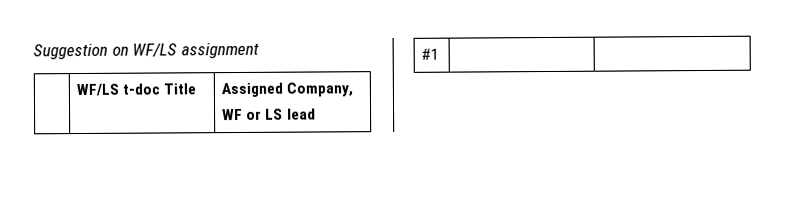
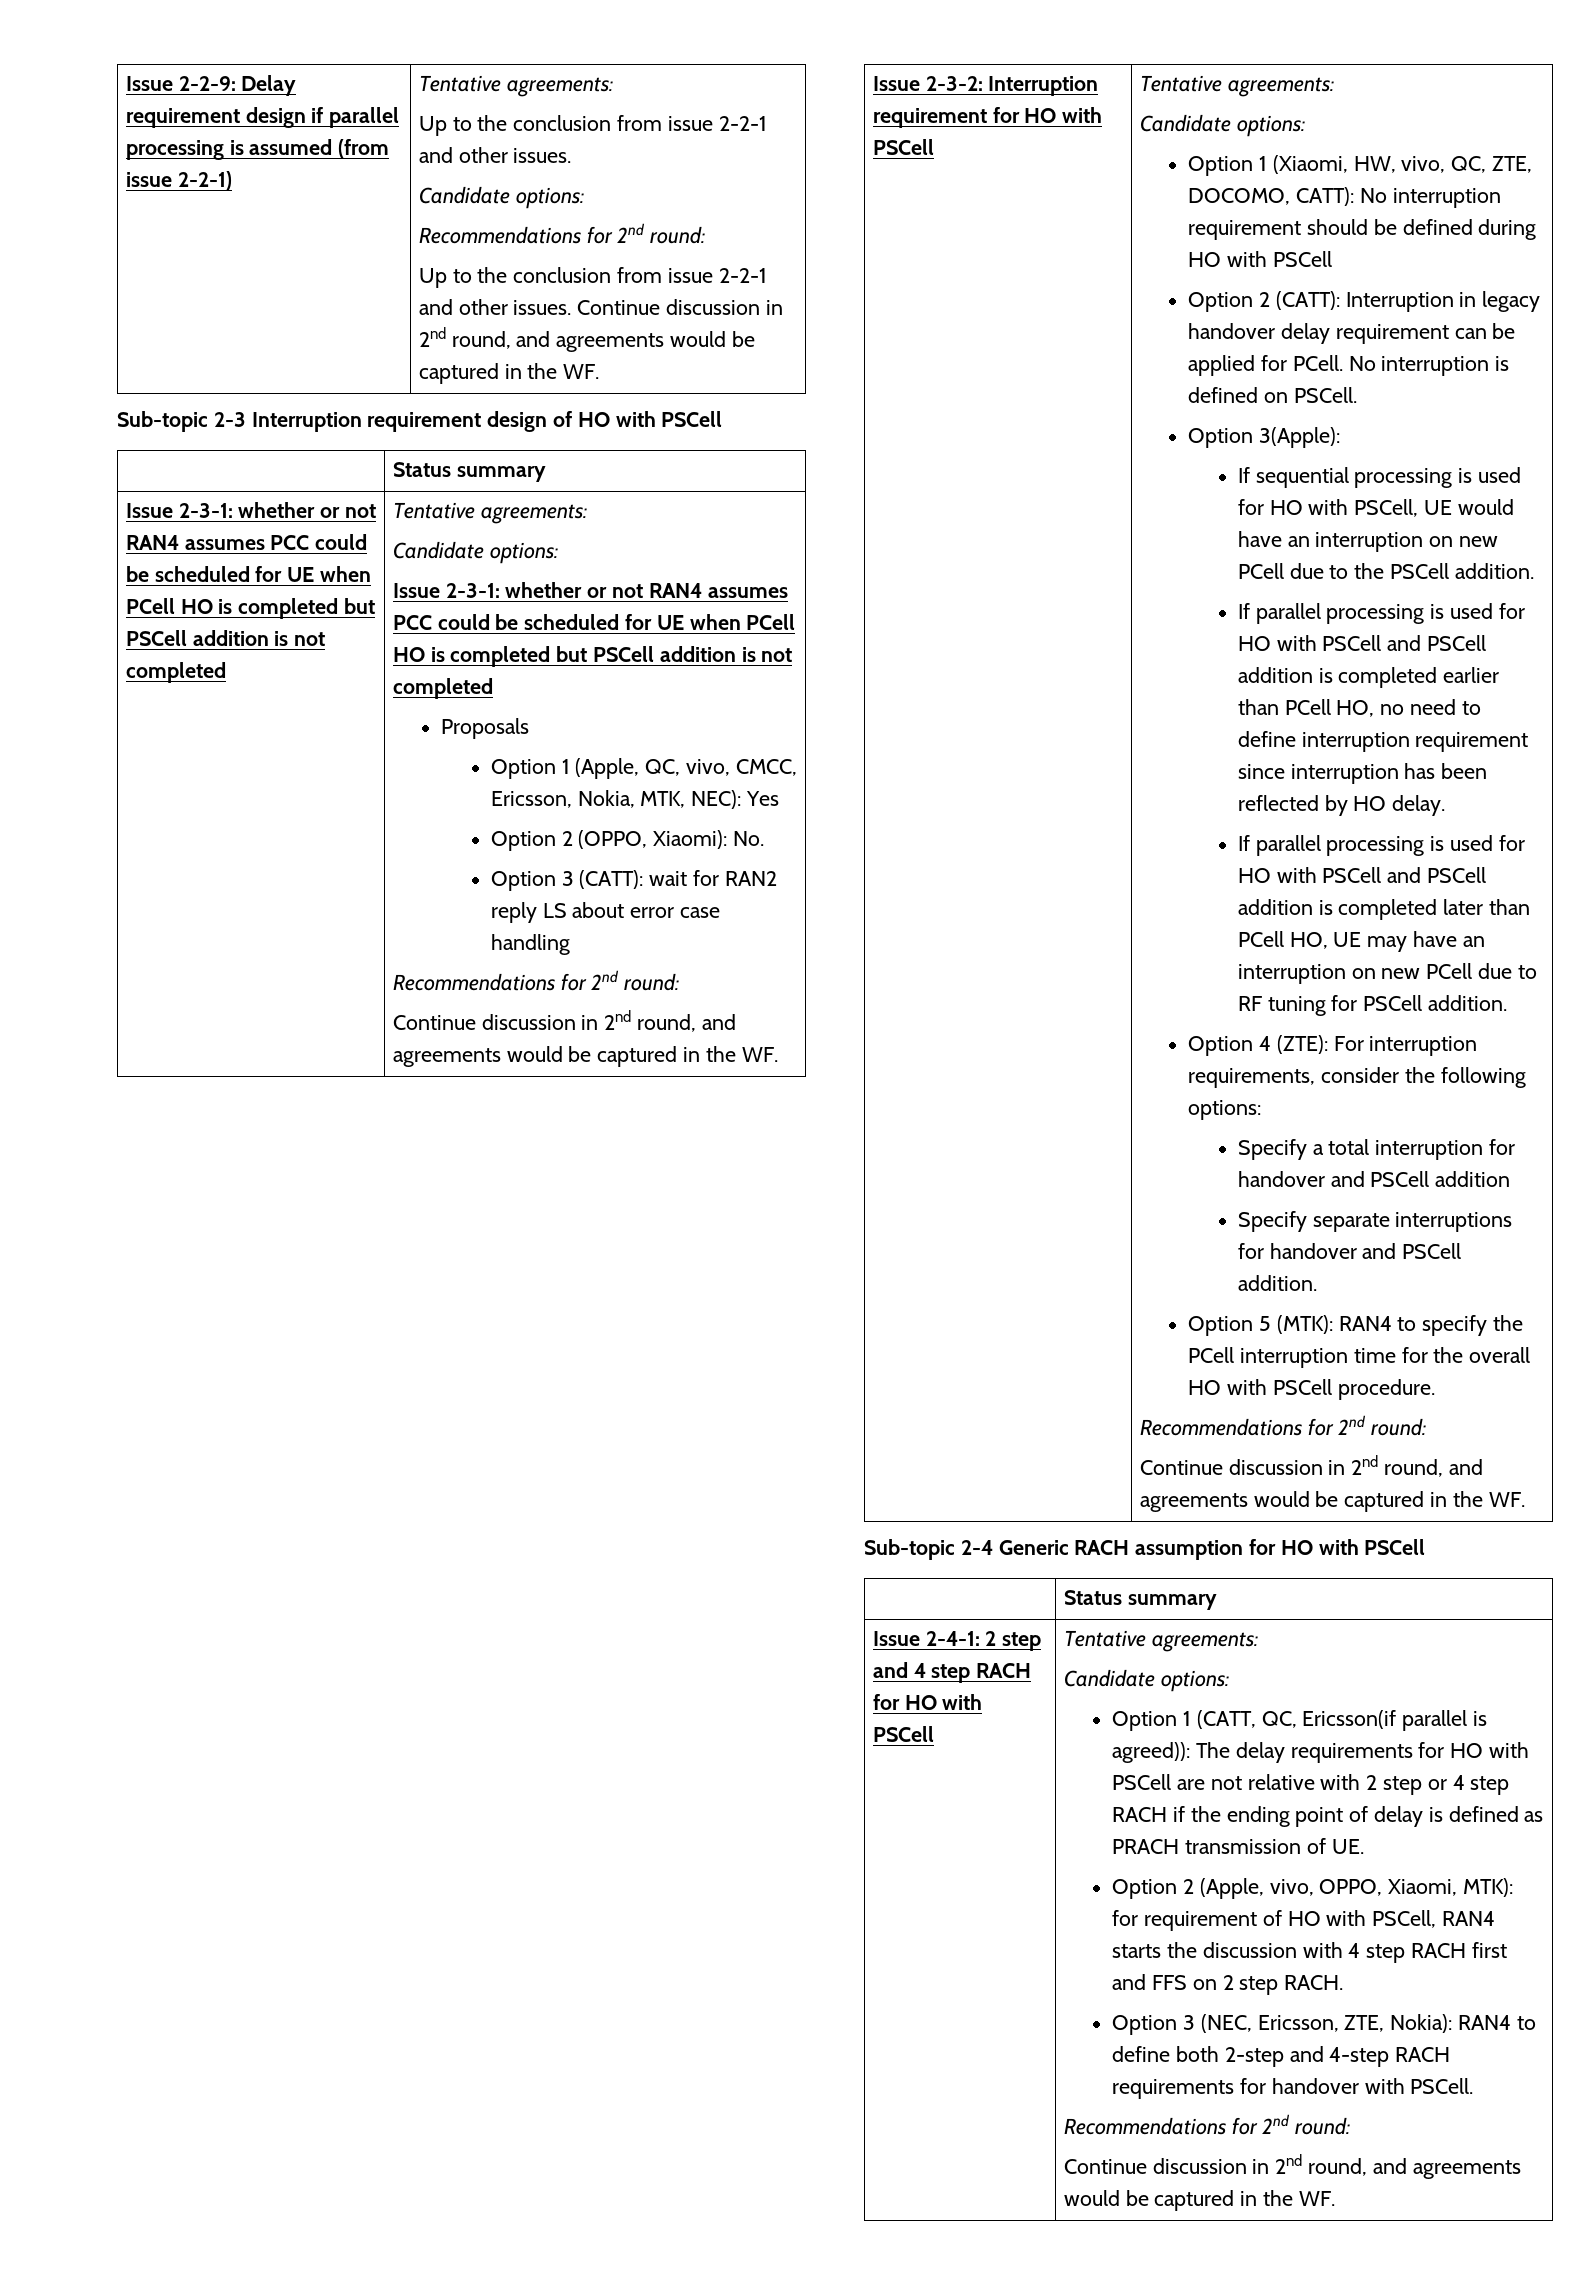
- Suggestion on WF/LS assignment
- | WF/LS t-doc Title | Assigned Company,
- WF or LS lead
- #1 | |
+ Issue 2-2-9: Delay requirement design if parallel processing is assumed (from issue 2-2-1) | Tentative agreements:
+ Up to the conclusion from issue 2-2-1 and other issues.
+ Candidate options:
+ Recommendations for 2nd round:
+ Up to the conclusion from issue 2-2-1 and other issues. Continue discussion in 2nd round, and agreements would be captured in the WF.
+ Sub-topic 2-3 Interruption requirement design of HO with PSCell
+ | Status summary
+ Issue 2-3-1: whether or not RAN4 assumes PCC could be scheduled for UE when PCell HO is completed but PSCell addition is not completed | Tentative agreements:
+ Candidate options:
+ Issue 2-3-1: whether or not RAN4 assumes PCC could be scheduled for UE when PCell HO is completed but PSCell addition is not completed
+ Proposals
+ Option 1 (Apple, QC, vivo, CMCC, Ericsson, Nokia, MTK, NEC): Yes
+ Option 2 (OPPO, Xiaomi): No.
+ Option 3 (CATT): wait for RAN2 reply LS about error case handling
+ Recommendations for 2nd round:
+ Continue discussion in 2nd round, and agreements would be captured in the WF.
+ Issue 2-3-2: Interruption requirement for HO with PSCell | Tentative agreements:
+ Candidate options:
+ Option 1 (Xiaomi, HW, vivo, QC, ZTE, DOCOMO, CATT): No interruption requirement should be defined during HO with PSCell
+ Option 2 (CATT): Interruption in legacy handover delay requirement can be applied for PCell. No interruption is defined on PSCell.
+ Option 3(Apple):
+ If sequential processing is used for HO with PSCell, UE would have an interruption on new PCell due to the PSCell addition.
+ If parallel processing is used for HO with PSCell and PSCell addition is completed earlier than PCell HO, no need to define interruption requirement since interruption has been reflected by HO delay.
+ If parallel processing is used for HO with PSCell and PSCell addition is completed later than PCell HO, UE may have an interruption on new PCell due to RF tuning for PSCell addition.
+ Option 4 (ZTE): For interruption requirements, consider the following options:
+ Specify a total interruption for handover and PSCell addition
+ Specify separate interruptions for handover and PSCell addition.
+ Option 5 (MTK): RAN4 to specify the PCell interruption time for the overall HO with PSCell procedure.
+ Recommendations for 2nd round:
+ Continue discussion in 2nd round, and agreements would be captured in the WF.
+ Sub-topic 2-4 Generic RACH assumption for HO with PSCell
+ | Status summary
+ Issue 2-4-1: 2 step and 4 step RACH for HO with PSCell | Tentative agreements:
+ Candidate options:
+ Option 1 (CATT, QC, Ericsson(if parallel is agreed)): The delay requirements for HO with PSCell are not relative with 2 step or 4 step RACH if the ending point of delay is defined as PRACH transmission of UE.
+ Option 2 (Apple, vivo, OPPO, Xiaomi, MTK): for requirement of HO with PSCell, RAN4 starts the discussion with 4 step RACH first and FFS on 2 step RACH.
+ Option 3 (NEC, Ericsson, ZTE, Nokia): RAN4 to define both 2-step and 4-step RACH requirements for handover with PSCell.
+ Recommendations for 2nd round:
+ Continue discussion in 2nd round, and agreements would be captured in the WF.

